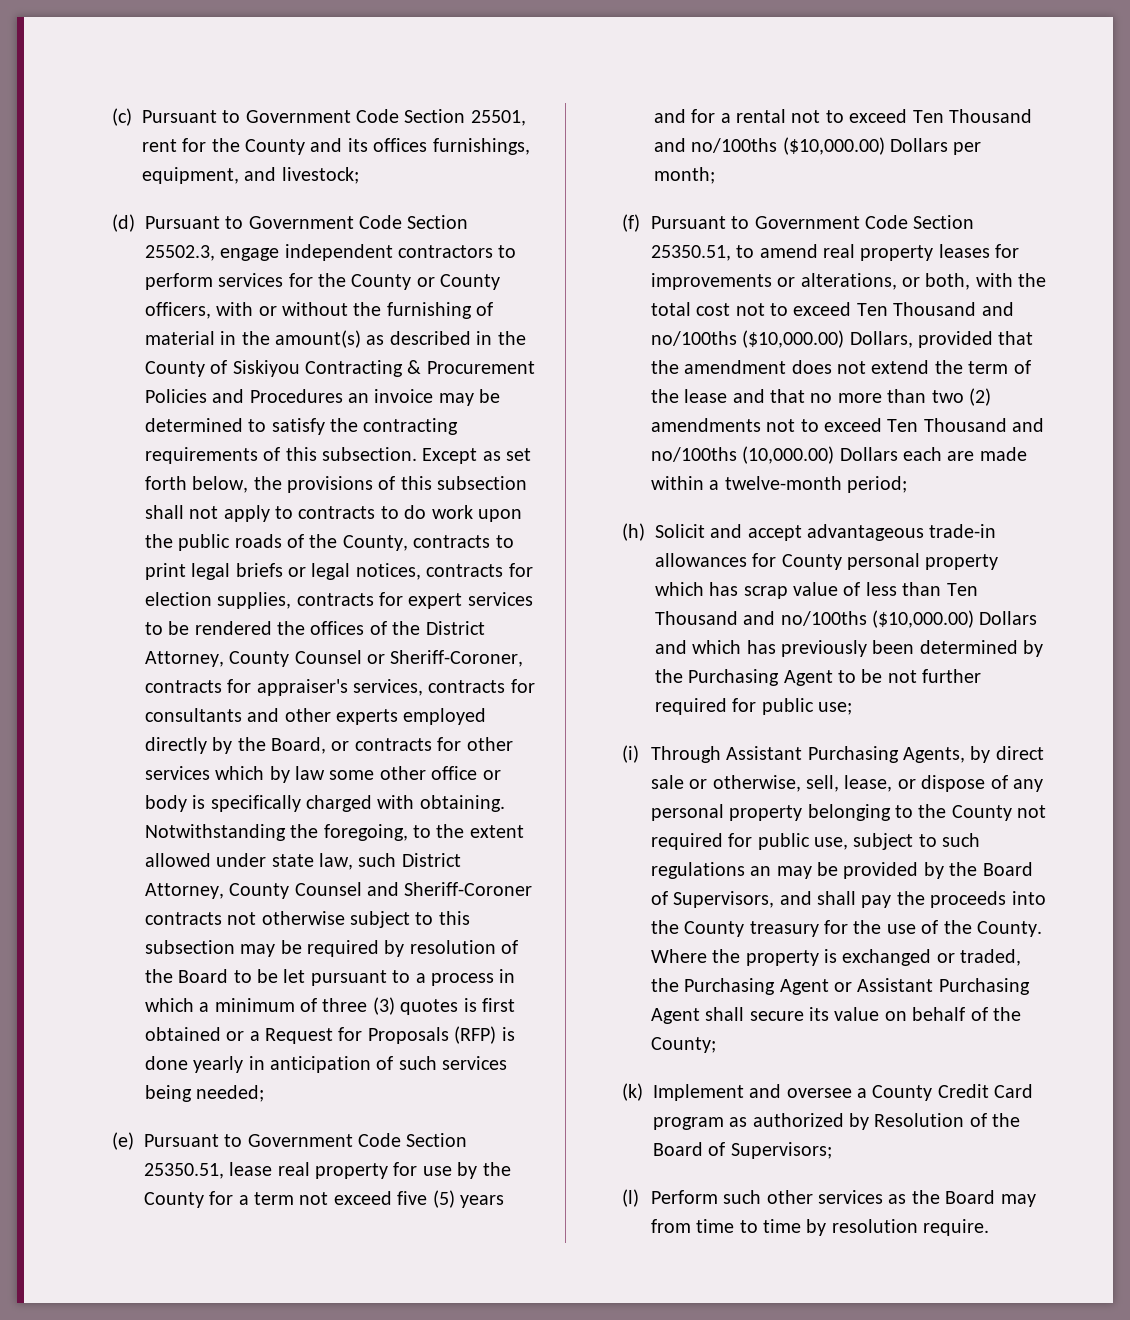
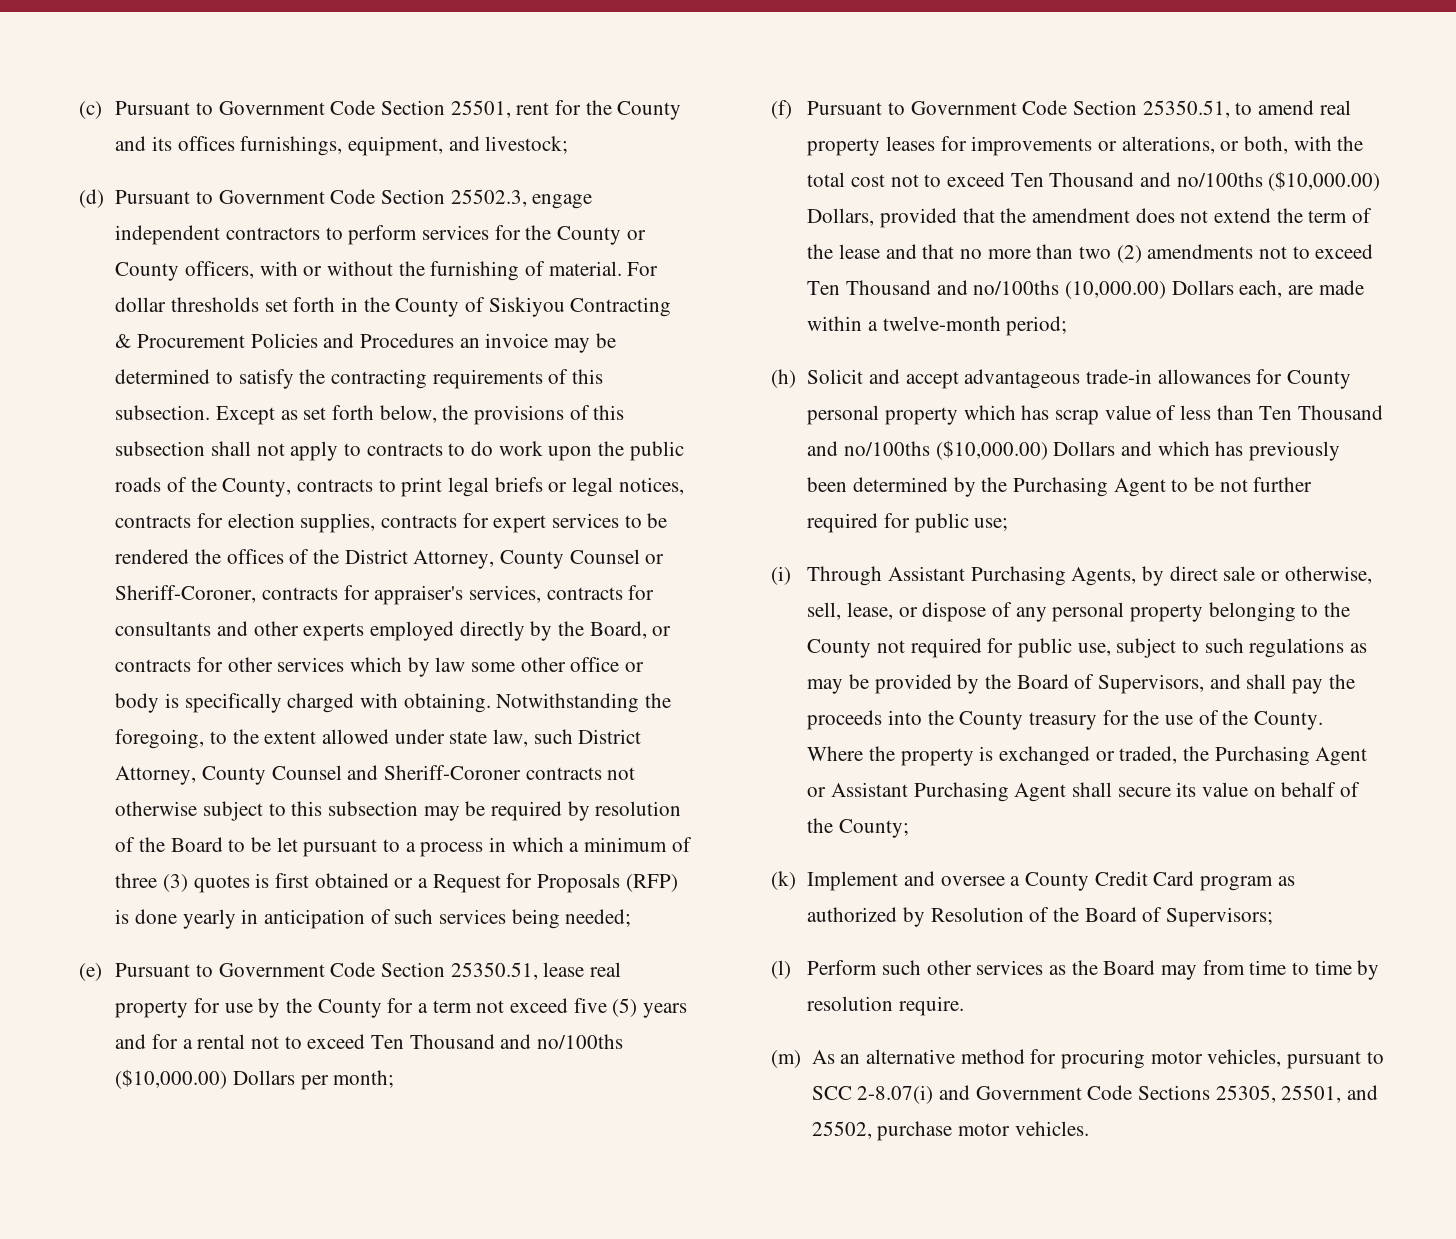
- (d) Pursuant to Government Code Section 25502.3, engage independent contractors to perform services for the County or County officers, with or without the furnishing of material in the amount(s) as described in the County of Siskiyou Contracting & Procurement Policies and Procedures an invoice may be determined to satisfy the contracting requirements of this subsection.
+ (d) Pursuant to Government Code Section 25502.3, engage independent contractors to perform services for the County or County officers, with or without the furnishing of material. For dollar thresholds set forth in the County of Siskiyou Contracting & Procurement Policies and Procedures an invoice may be determined to satisfy the contracting requirements of this subsection.
- (f) Pursuant to Government Code Section 25350.51, to amend real property leases for improvements or alterations, or both, with the total cost not to exceed Ten Thousand and no/100ths ($10,000.00) Dollars, provided that the amendment does not extend the term of the lease and that no more than two (2) amendments not to exceed Ten Thousand and no/100ths (10,000.00) Dollars each are made within a twelve-month period;
+ (f) Pursuant to Government Code Section 25350.51, to amend real property leases for improvements or alterations, or both, with the total cost not to exceed Ten Thousand and no/100ths ($10,000.00) Dollars, provided that the amendment does not extend the term of the lease and that no more than two (2) amendments not to exceed Ten Thousand and no/100ths (10,000.00) Dollars each, are made within a twelve-month period;
- (i) Through Assistant Purchasing Agents, by direct sale or otherwise, sell, lease, or dispose of any personal property belonging to the County not required for public use, subject to such regulations an may be provided by the Board of Supervisors, and shall pay the proceeds into the County treasury for the use of the County.
+ (i) Through Assistant Purchasing Agents, by direct sale or otherwise, sell, lease, or dispose of any personal property belonging to the County not required for public use, subject to such regulations as may be provided by the Board of Supervisors, and shall pay the proceeds into the County treasury for the use of the County.
+ (m) As an alternative method for procuring motor vehicles, pursuant to SCC 2-8.07(i) and Government Code Sections 25305, 25501, and 25502, purchase motor vehicles.

